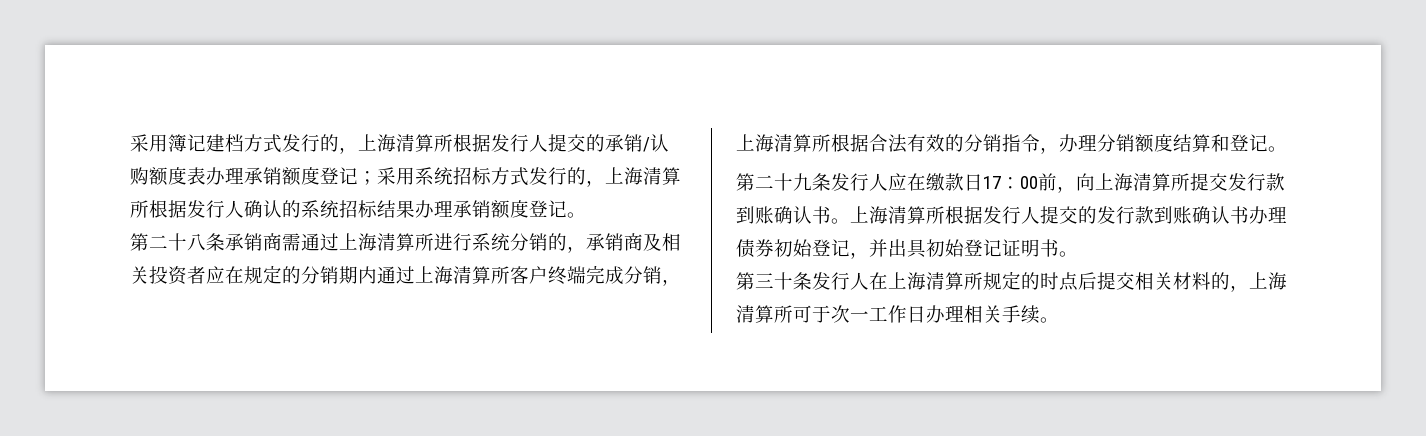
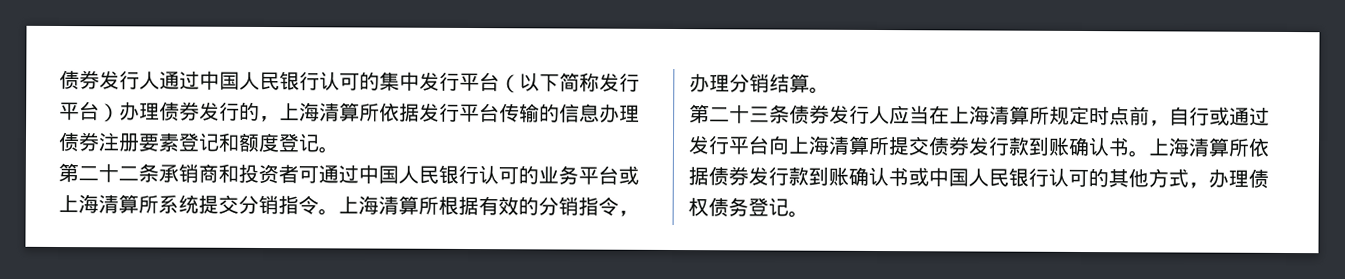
- 采用簿记建档方式发行的，上海清算所根据发行人提交的承销/认购额度表办理承销额度登记；采用系统招标方式发行的，上海清算所根据发行人确认的系统招标结果办理承销额度登记。
+ 债券发行人通过中国人民银行认可的集中发行平台（以下简称发行平台）办理债券发行的，上海清算所依据发行平台传输的信息办理债券注册要素登记和额度登记。
- 第二十八条承销商需通过上海清算所进行系统分销的，承销商及相关投资者应在规定的分销期内通过上海清算所客户终端完成分销，上海清算所根据合法有效的分销指令，办理分销额度结算和登记。
- 第二十九条发行人应在缴款日17：00前，向上海清算所提交发行款到账确认书。
+ 第二十二条承销商和投资者可通过中国人民银行认可的业务平台或上海清算所系统提交分销指令。上海清算所根据有效的分销指令，办理分销结算。
+ 第二十三条债券发行人应当在上海清算所规定时点前，自行或通过发行平台向上海清算所提交债券发行款到账确认书。
- 上海清算所根据发行人提交的发行款到账确认书办理债券初始登记，并出具初始登记证明书。
- 第三十条发行人在上海清算所规定的时点后提交相关材料的，上海清算所可于次一工作日办理相关手续。
+ 上海清算所依据债券发行款到账确认书或中国人民银行认可的其他方式，办理债权债务登记。

